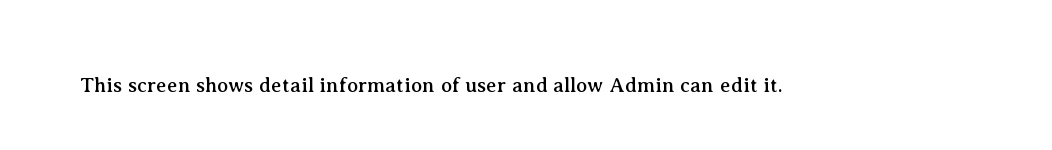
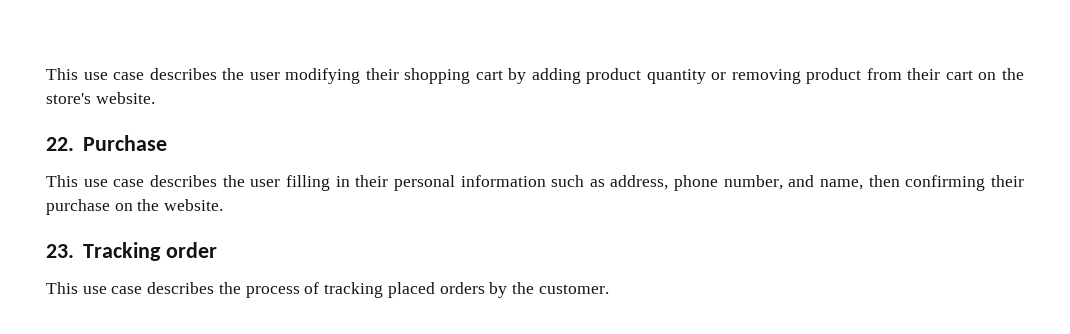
- This screen shows detail information of user and allow Admin can edit it.
+ This use case describes the user modifying their shopping cart by adding product quantity or removing product from their cart on the store's website.
+ 22. Purchase
+ This use case describes the user filling in their personal information such as address, phone number, and name, then confirming their purchase on the website.
+ 23. Tracking order
+ This use case describes the process of tracking placed orders by the customer.

